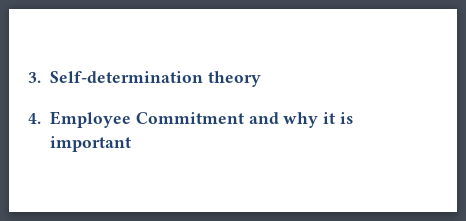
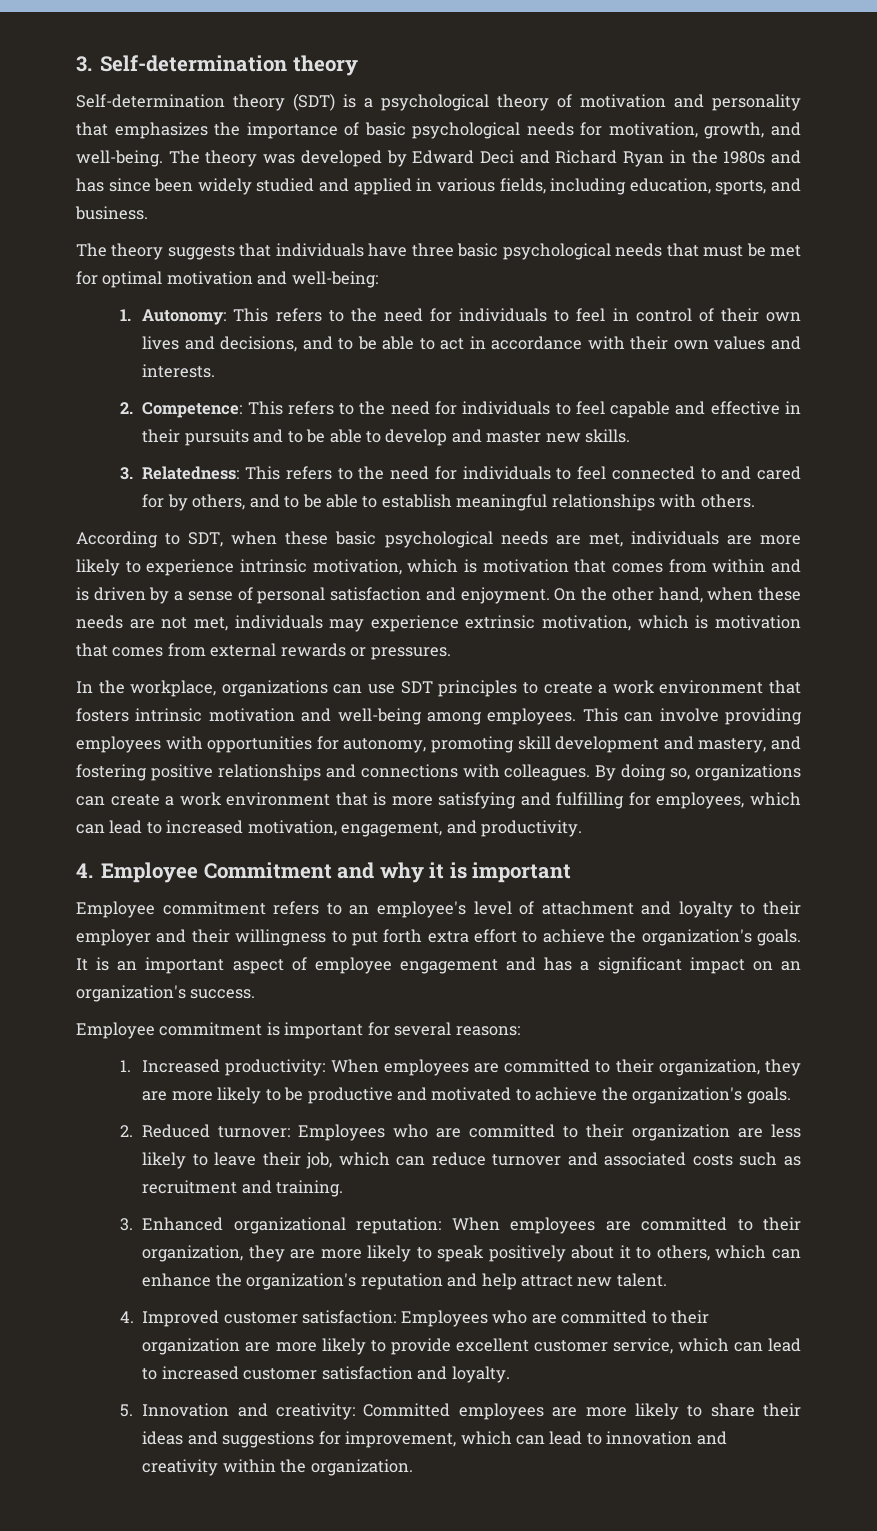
+ Self-determination theory (SDT) is a psychological theory of motivation and personality that emphasizes the importance of basic psychological needs for motivation, growth, and well-being. The theory was developed by Edward Deci and Richard Ryan in the 1980s and has since been widely studied and applied in various fields, including education, sports, and business.
+ The theory suggests that individuals have three basic psychological needs that must be met for optimal motivation and well-being:
+ 1. Autonomy: This refers to the need for individuals to feel in control of their own lives and decisions, and to be able to act in accordance with their own values and interests.
+ 2. Competence: This refers to the need for individuals to feel capable and effective in their pursuits and to be able to develop and master new skills.
+ 3. Relatedness: This refers to the need for individuals to feel connected to and cared for by others, and to be able to establish meaningful relationships with others.
+ According to SDT, when these basic psychological needs are met, individuals are more likely to experience intrinsic motivation, which is motivation that comes from within and is driven by a sense of personal satisfaction and enjoyment. On the other hand, when these needs are not met, individuals may experience extrinsic motivation, which is motivation that comes from external rewards or pressures.
+ In the workplace, organizations can use SDT principles to create a work environment that fosters intrinsic motivation and well-being among employees. This can involve providing employees with opportunities for autonomy, promoting skill development and mastery, and fostering positive relationships and connections with colleagues. By doing so, organizations can create a work environment that is more satisfying and fulfilling for employees, which can lead to increased motivation, engagement, and productivity.
+ Employee commitment refers to an employee's level of attachment and loyalty to their employer and their willingness to put forth extra effort to achieve the organization's goals. It is an important aspect of employee engagement and has a significant impact on an organization's success.
+ Employee commitment is important for several reasons:
+ 1. Increased productivity: When employees are committed to their organization, they are more likely to be productive and motivated to achieve the organization's goals.
+ 2. Reduced turnover: Employees who are committed to their organization are less likely to leave their job, which can reduce turnover and associated costs such as recruitment and training.
+ 3. Enhanced organizational reputation: When employees are committed to their organization, they are more likely to speak positively about it to others, which can enhance the organization's reputation and help attract new talent.
+ 4. Improved customer satisfaction: Employees who are committed to their organization are more likely to provide excellent customer service, which can lead to increased customer satisfaction and loyalty.
+ 5. Innovation and creativity: Committed employees are more likely to share their ideas and suggestions for improvement, which can lead to innovation and creativity within the organization.

